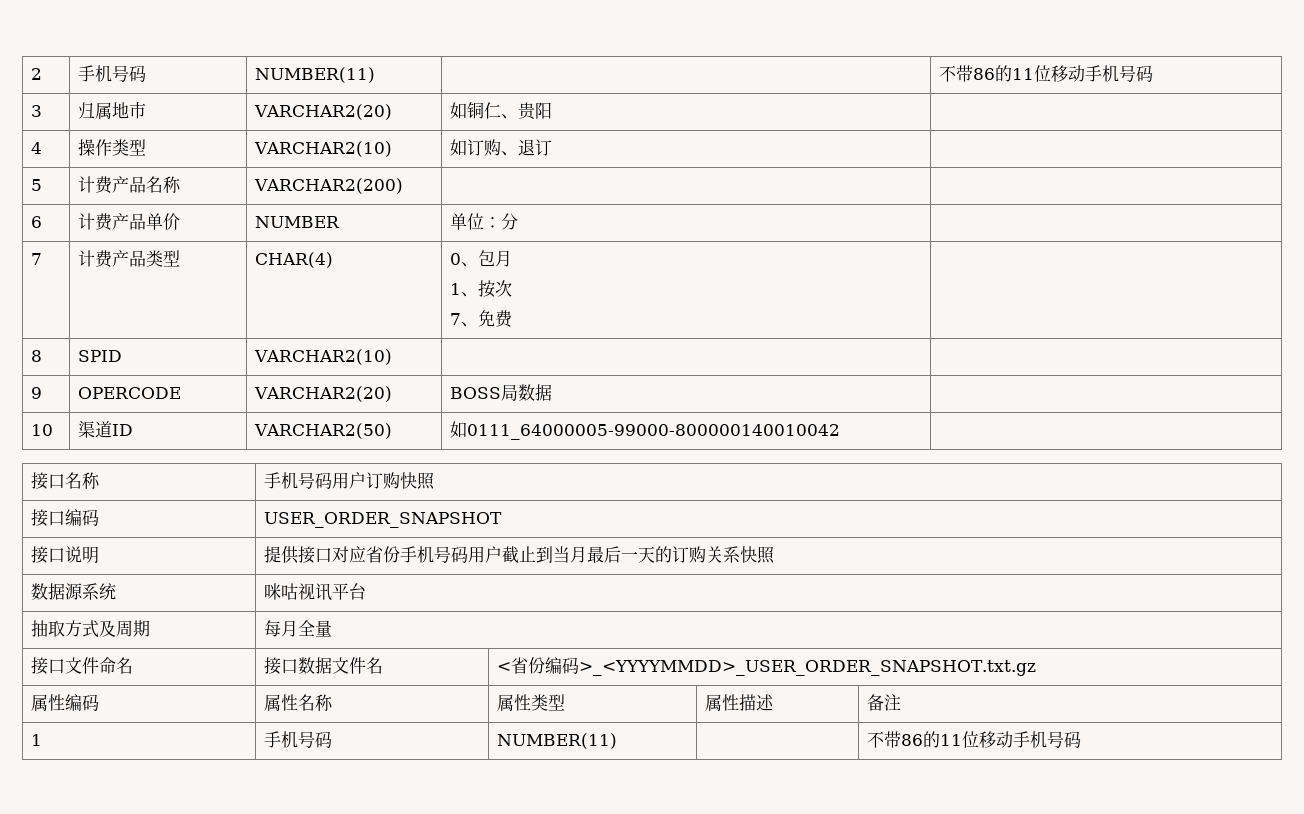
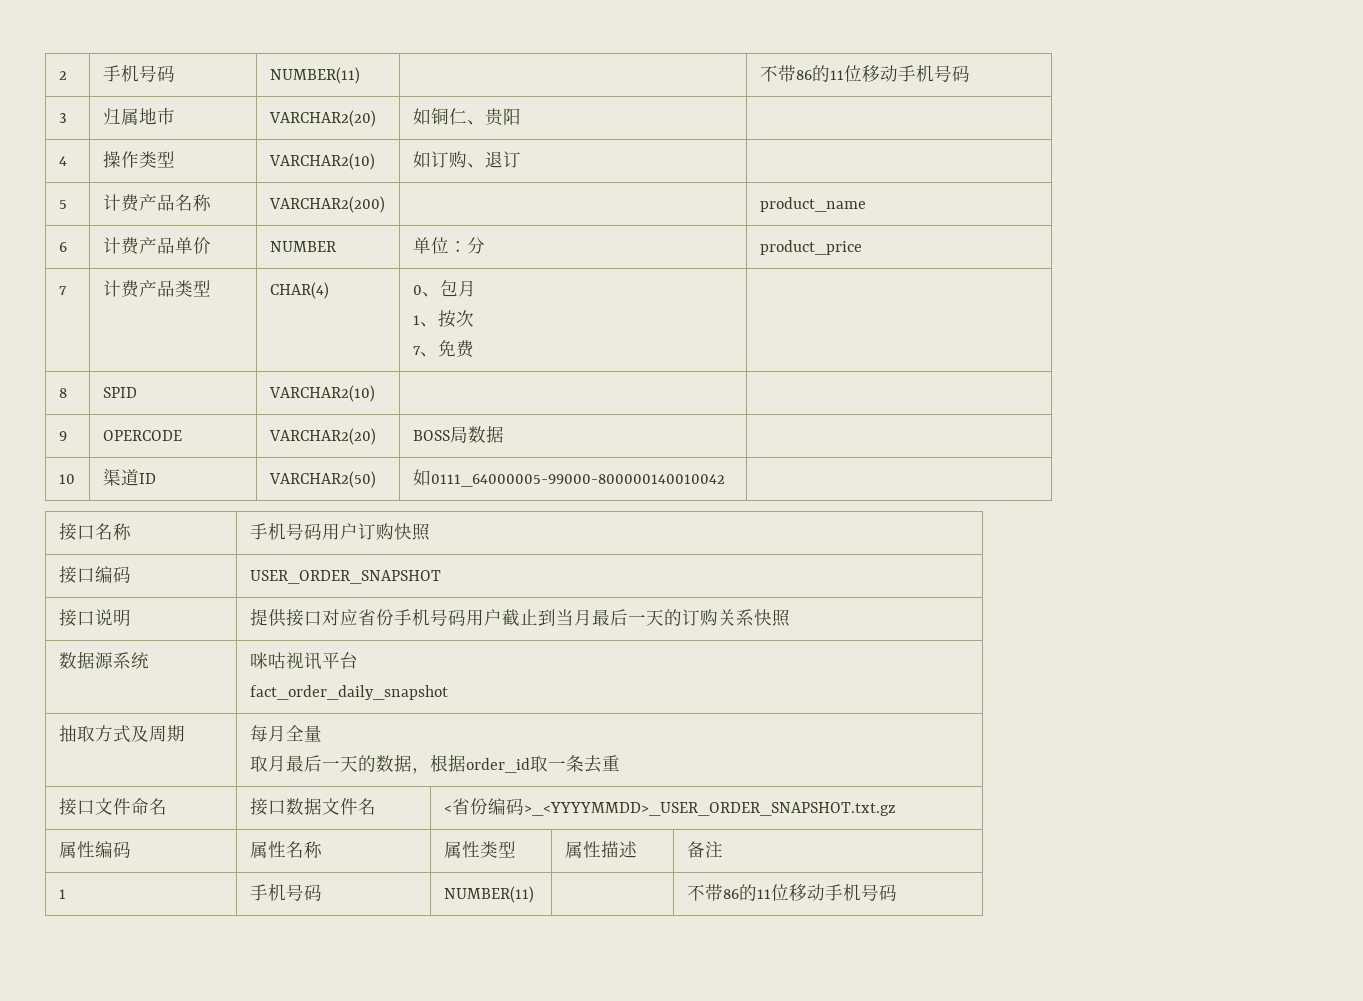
- 5 | 计费产品名称 | VARCHAR2(200) | |
+ 5 | 计费产品名称 | VARCHAR2(200) | | product_name
- 6 | 计费产品单价 | NUMBER | 单位：分 |
+ 6 | 计费产品单价 | NUMBER | 单位：分 | product_price
  数据源系统 | 咪咕视讯平台
+ fact_order_daily_snapshot
  抽取方式及周期 | 每月全量
+ 取月最后一天的数据，根据order_id取一条去重

